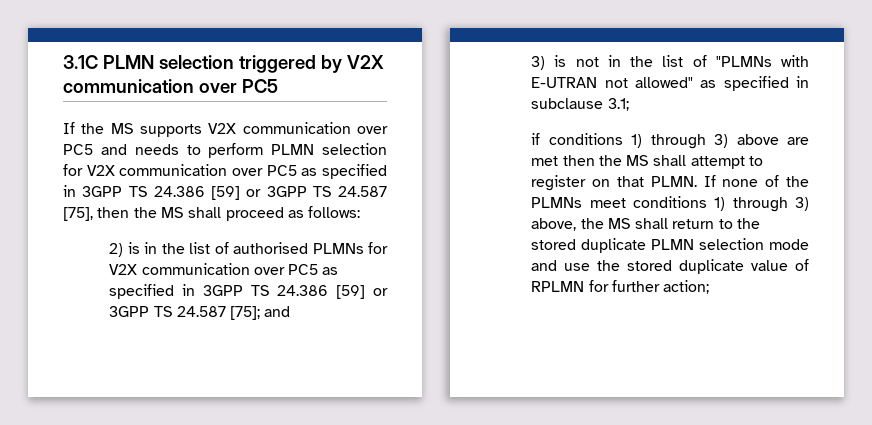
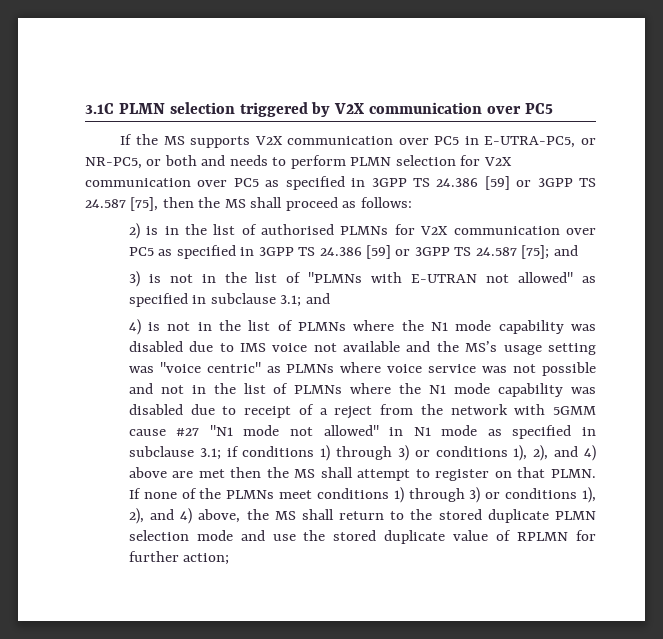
- If the MS supports V2X communication over PC5 and needs to perform PLMN selection for V2X communication over PC5 as specified in 3GPP TS 24.386 [59] or 3GPP TS 24.587 [75], then the MS shall proceed as follows:
+ If the MS supports V2X communication over PC5 in E-UTRA-PC5, or NR-PC5, or both and needs to perform PLMN selection for V2X communication over PC5 as specified in 3GPP TS 24.386 [59] or 3GPP TS 24.587 [75], then the MS shall proceed as follows:
- 3) is not in the list of "PLMNs with E-UTRAN not allowed" as specified in subclause 3.1;
- if conditions 1) through 3) above are met then the MS shall attempt to register on that PLMN.
+ 3) is not in the list of "PLMNs with E-UTRAN not allowed" as specified in subclause 3.1; and
+ 4) is not in the list of PLMNs where the N1 mode capability was disabled due to IMS voice not available and the MS’s usage setting was "voice centric" as PLMNs where voice service was not possible and not in the list of PLMNs where the N1 mode capability was disabled due to receipt of a reject from the network with 5GMM cause #27 "N1 mode not allowed" in N1 mode as specified in subclause 3.1; if conditions 1) through 3) or conditions 1), 2), and 4) above are met then the MS shall attempt to register on that PLMN.
- If none of the PLMNs meet conditions 1) through 3) above, the MS shall return to the stored duplicate PLMN selection mode and use the stored duplicate value of RPLMN for further action;
+ If none of the PLMNs meet conditions 1) through 3) or conditions 1), 2), and 4) above, the MS shall return to the stored duplicate PLMN selection mode and use the stored duplicate value of RPLMN for further action;

